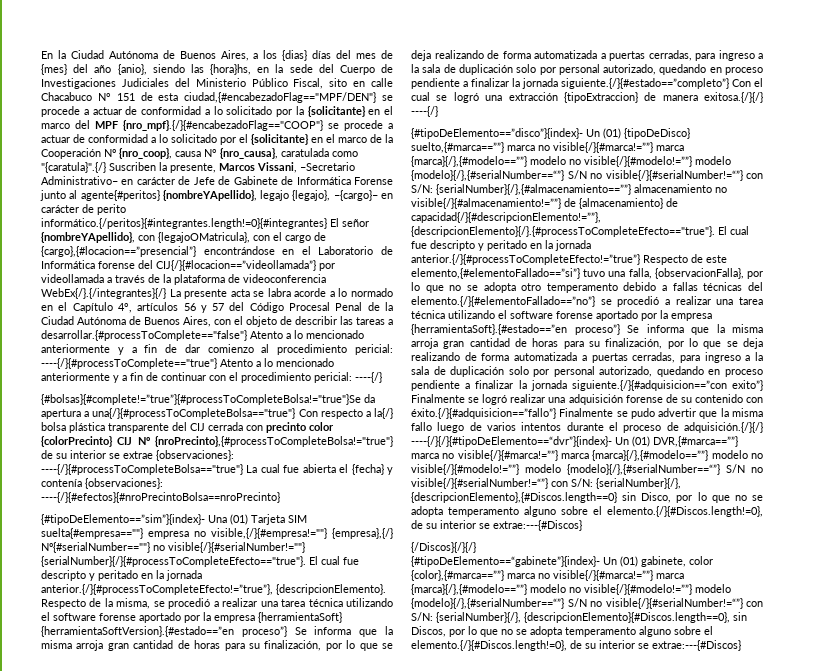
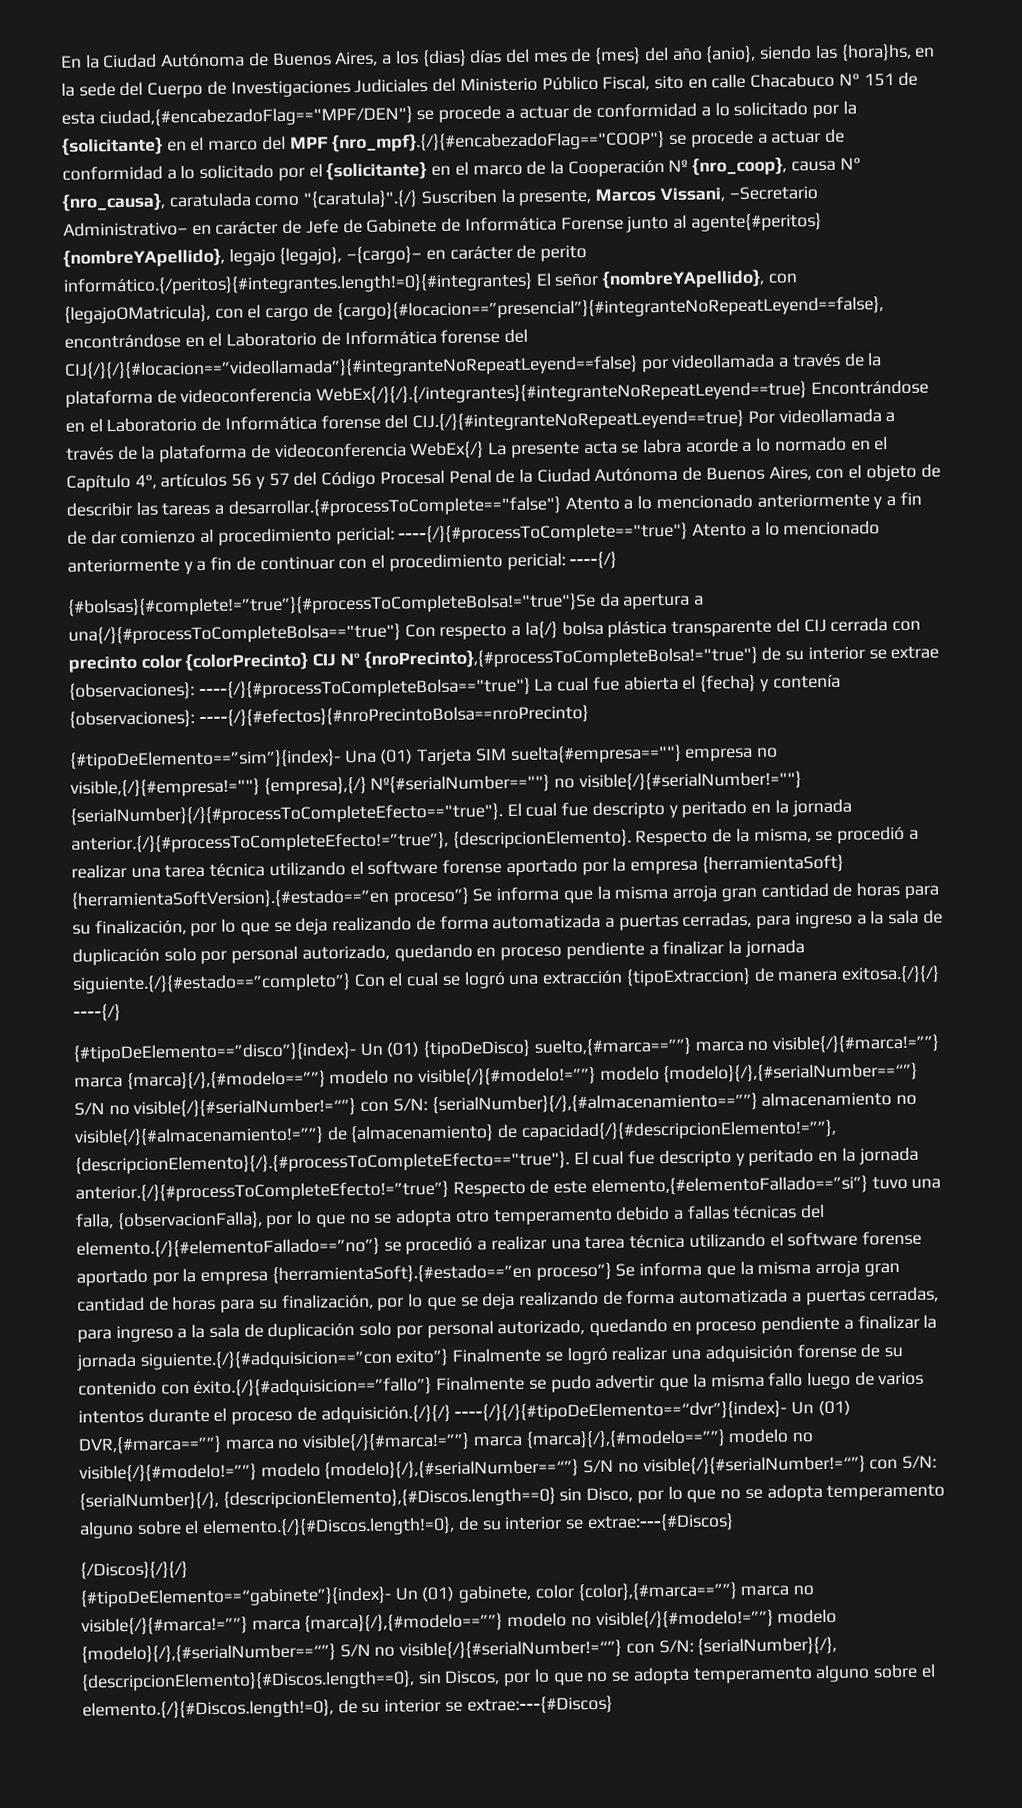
- En la Ciudad Autónoma de Buenos Aires, a los {dias} días del mes de {mes} del año {anio}, siendo las {hora}hs, en la sede del Cuerpo de Investigaciones Judiciales del Ministerio Público Fiscal, sito en calle Chacabuco N° 151 de esta ciudad,{#encabezadoFlag=="MPF/DEN"} se procede a actuar de conformidad a lo solicitado por la {solicitante} en el marco del MPF {nro_mpf}.{/}{#encabezadoFlag=="COOP"} se procede a actuar de conformidad a lo solicitado por el {solicitante} en el marco de la Cooperación Nº {nro_coop}, causa N° {nro_causa}, caratulada como "{caratula}".{/} Suscriben la presente, Marcos Vissani, –Secretario Administrativo– en carácter de Jefe de Gabinete de Informática Forense junto al agente{#peritos} {nombreYApellido}, legajo {legajo}, –{cargo}– en carácter de perito informático.{/peritos}{#integrantes.length!=0}{#integrantes} El señor {nombreYApellido}, con {legajoOMatricula}, con el cargo de {cargo},{#locacion==”presencial”} encontrándose en el Laboratorio de Informática forense del CIJ{/}{#locacion==”videollamada”} por videollamada a través de la plataforma de videoconferencia WebEx{/}.{/integrantes}{/} La presente acta se labra acorde a lo normado en el Capítulo 4°, artículos 56 y 57 del Código Procesal Penal de la Ciudad Autónoma de Buenos Aires, con el objeto de describir las tareas a desarrollar.{#processToComplete=="false"} Atento a lo mencionado anteriormente y a fin de dar comienzo al procedimiento pericial:
+ En la Ciudad Autónoma de Buenos Aires, a los {dias} días del mes de {mes} del año {anio}, siendo las {hora}hs, en la sede del Cuerpo de Investigaciones Judiciales del Ministerio Público Fiscal, sito en calle Chacabuco N° 151 de esta ciudad,{#encabezadoFlag=="MPF/DEN"} se procede a actuar de conformidad a lo solicitado por la {solicitante} en el marco del MPF {nro_mpf}.{/}{#encabezadoFlag=="COOP"} se procede a actuar de conformidad a lo solicitado por el {solicitante} en el marco de la Cooperación Nº {nro_coop}, causa N° {nro_causa}, caratulada como "{caratula}".{/} Suscriben la presente, Marcos Vissani, –Secretario Administrativo– en carácter de Jefe de Gabinete de Informática Forense junto al agente{#peritos} {nombreYApellido}, legajo {legajo}, –{cargo}– en carácter de perito informático.{/peritos}{#integrantes.length!=0}{#integrantes} El señor {nombreYApellido}, con {legajoOMatricula}, con el cargo de {cargo}{#locacion==”presencial”}{#integranteNoRepeatLeyend==false}, encontrándose en el Laboratorio de Informática forense del CIJ{/}{/}{#locacion==”videollamada”}{#integranteNoRepeatLeyend==false} por videollamada a través de la plataforma de videoconferencia WebEx{/}{/}.{/integrantes}{#integranteNoRepeatLeyend==true} Encontrándose en el Laboratorio de Informática forense del CIJ.{/}{#integranteNoRepeatLeyend==true} Por videollamada a través de la plataforma de videoconferencia WebEx{/} La presente acta se labra acorde a lo normado en el Capítulo 4°, artículos 56 y 57 del Código Procesal Penal de la Ciudad Autónoma de Buenos Aires, con el objeto de describir las tareas a desarrollar.{#processToComplete=="false"} Atento a lo mencionado anteriormente y a fin de dar comienzo al procedimiento pericial:

